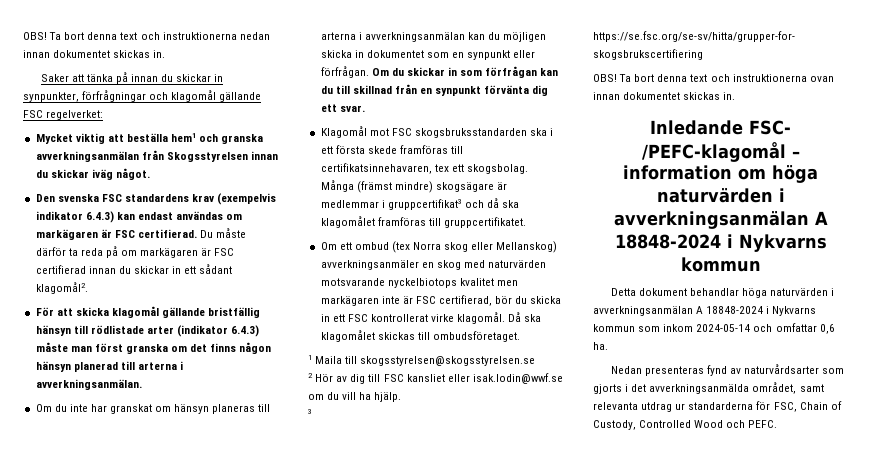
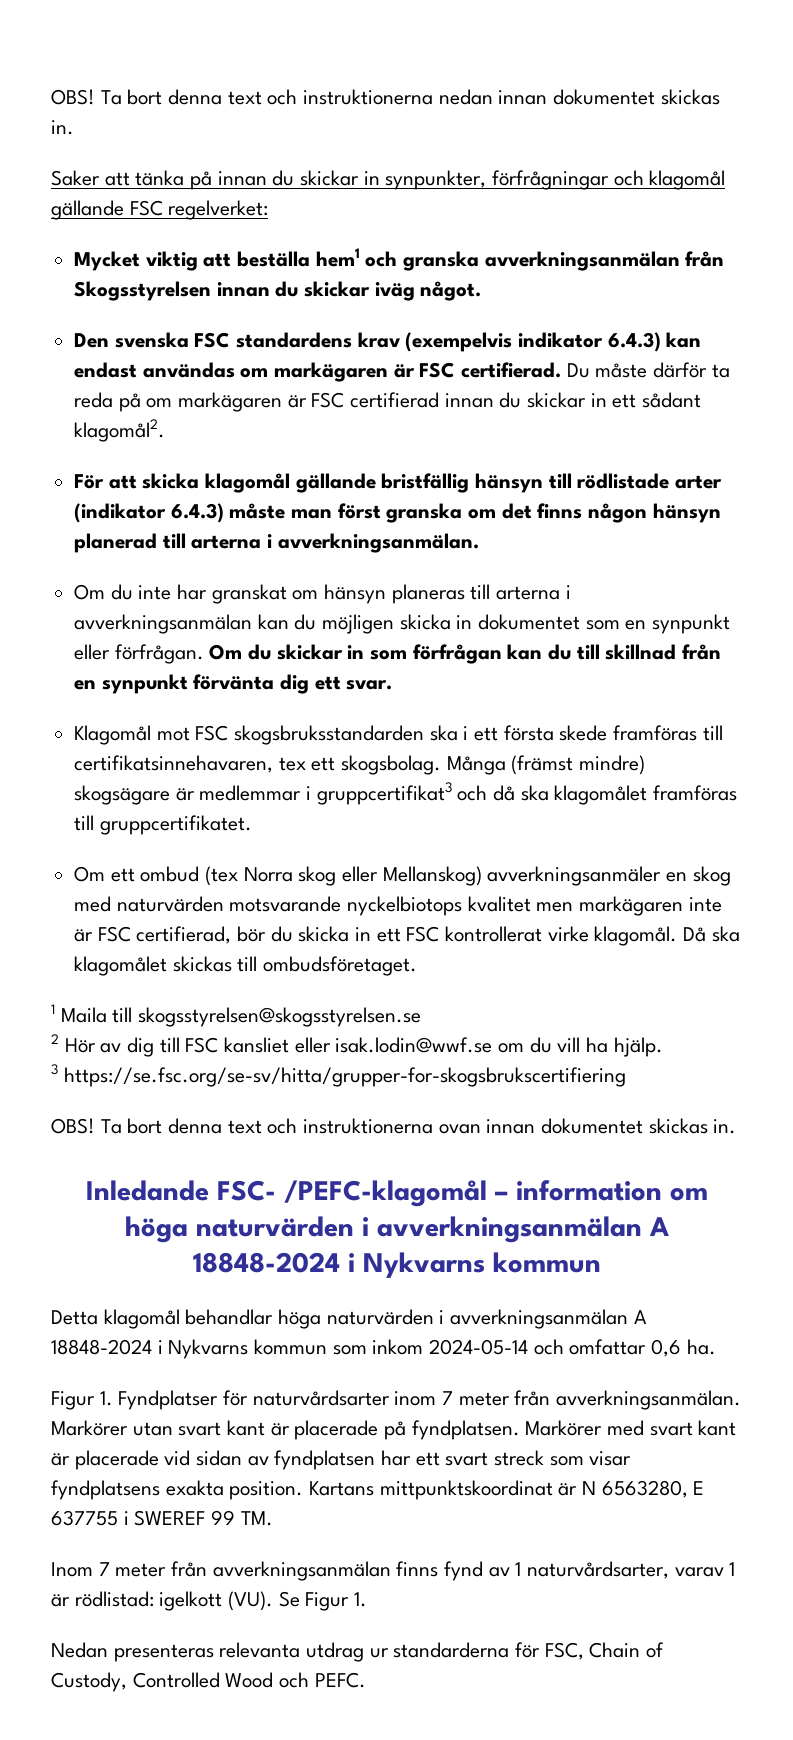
- Detta dokument behandlar höga naturvärden i avverkningsanmälan A 18848-2024 i Nykvarns kommun som inkom 2024-05-14 och omfattar 0,6 ha.
+ Detta klagomål behandlar höga naturvärden i avverkningsanmälan A 18848-2024 i Nykvarns kommun som inkom 2024-05-14 och omfattar 0,6 ha.
- Nedan presenteras fynd av naturvårdsarter som gjorts i det avverkningsanmälda området, samt relevanta utdrag ur standarderna för FSC, Chain of Custody, Controlled Wood och PEFC.
+ Figur 1. Fyndplatser för naturvårdsarter inom 7 meter från avverkningsanmälan. Markörer utan svart kant är placerade på fyndplatsen. Markörer med svart kant är placerade vid sidan av fyndplatsen har ett svart streck som visar fyndplatsens exakta position. Kartans mittpunktskoordinat är N 6563280, E 637755 i SWEREF 99 TM.
+ Inom 7 meter från avverkningsanmälan finns fynd av 1 naturvårdsarter, varav 1 är rödlistad: igelkott (VU). Se Figur 1.
+ Nedan presenteras relevanta utdrag ur standarderna för FSC, Chain of Custody, Controlled Wood och PEFC.

